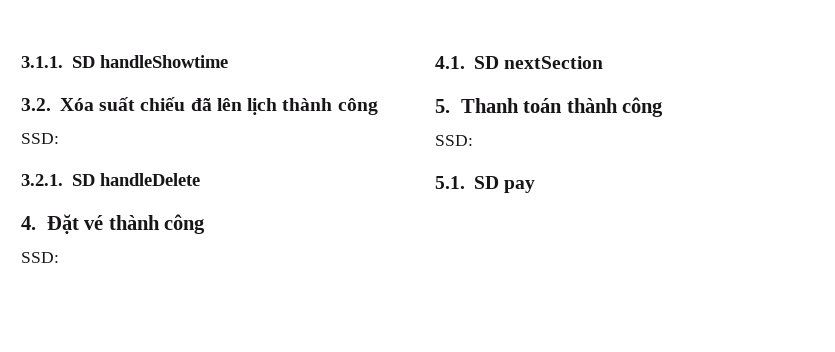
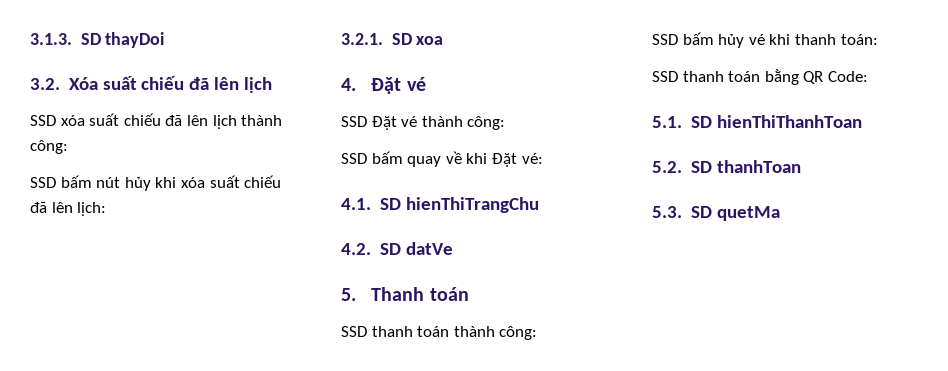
- 3.1.1. SD handleShowtime
+ 3.1.3. SD thayDoi
- 3.2. Xóa suất chiếu đã lên lịch thành công
- SSD:
+ 3.2. Xóa suất chiếu đã lên lịch
+ SSD xóa suất chiếu đã lên lịch thành công:
+ SSD bấm nút hủy khi xóa suất chiếu đã lên lịch:
- 3.2.1. SD handleDelete
+ 3.2.1. SD xoa
- 4. Đặt vé thành công
- SSD:
- 4.1. SD nextSection
- 5. Thanh toán thành công
- SSD:
- 5.1. SD pay
+ 4. Đặt vé
+ SSD Đặt vé thành công:
+ SSD bấm quay về khi Đặt vé:
+ 4.1. SD hienThiTrangChu
+ 4.2. SD datVe
+ 5. Thanh toán
+ SSD thanh toán thành công:
+ SSD bấm hủy vé khi thanh toán:
+ SSD thanh toán bằng QR Code:
+ 5.1. SD hienThiThanhToan
+ 5.2. SD thanhToan
+ 5.3. SD quetMa

